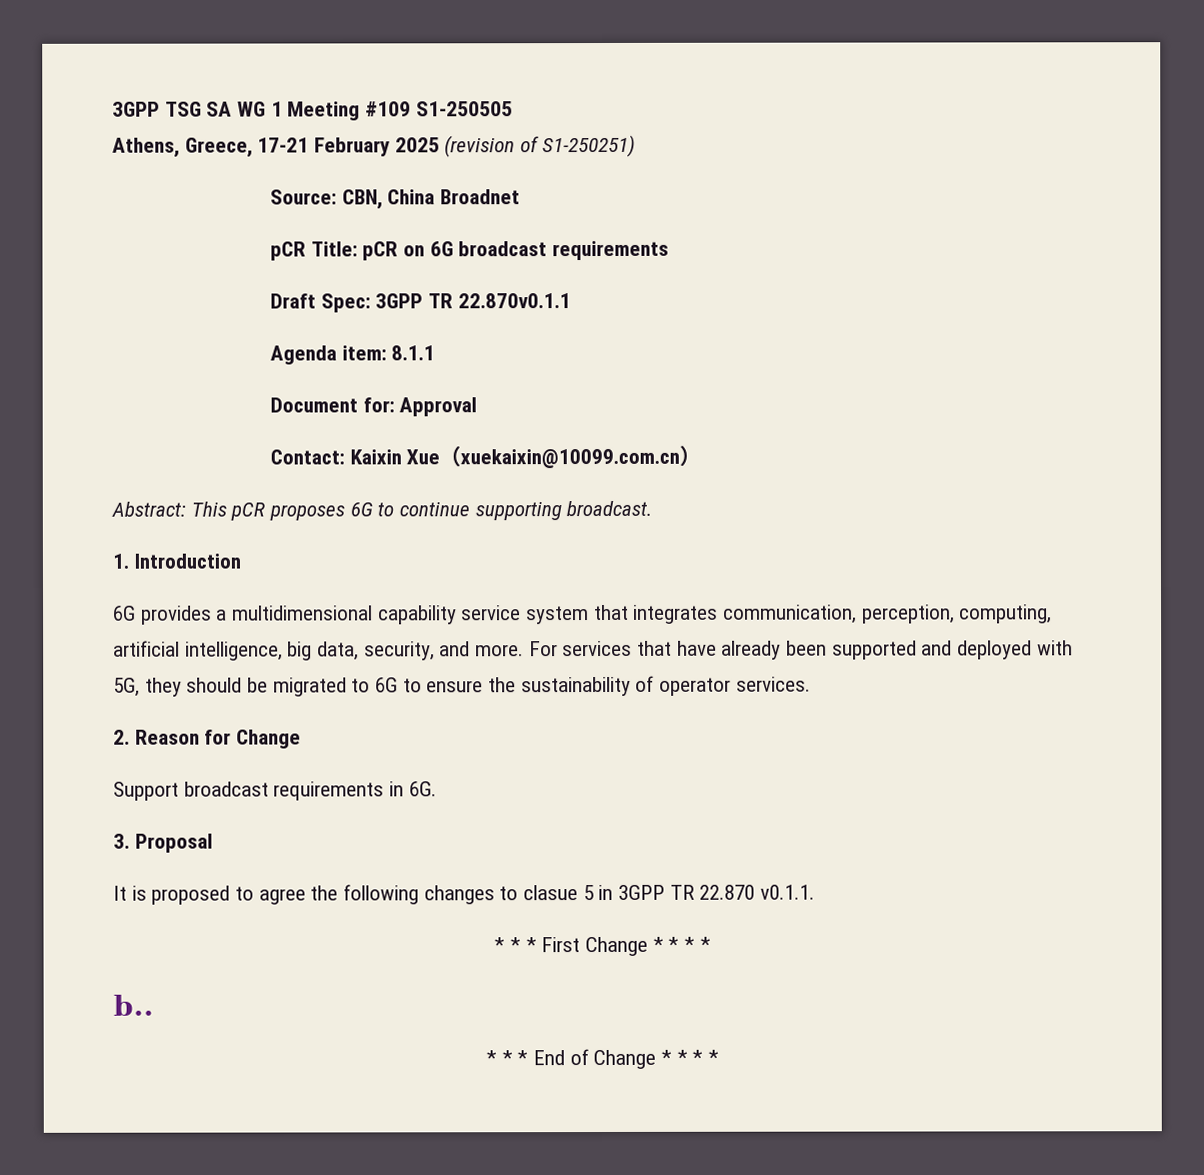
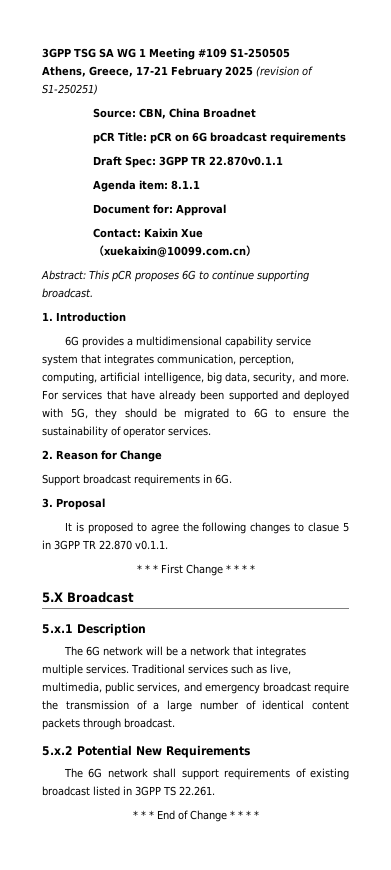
- b..
+ 5.X Broadcast
+ 5.x.1 Description
+ The 6G network will be a network that integrates multiple services. Traditional services such as live, multimedia, public services, and emergency broadcast require the transmission of a large number of identical content packets through broadcast.
+ 5.x.2 Potential New Requirements
+ The 6G network shall support requirements of existing broadcast listed in 3GPP TS 22.261.

